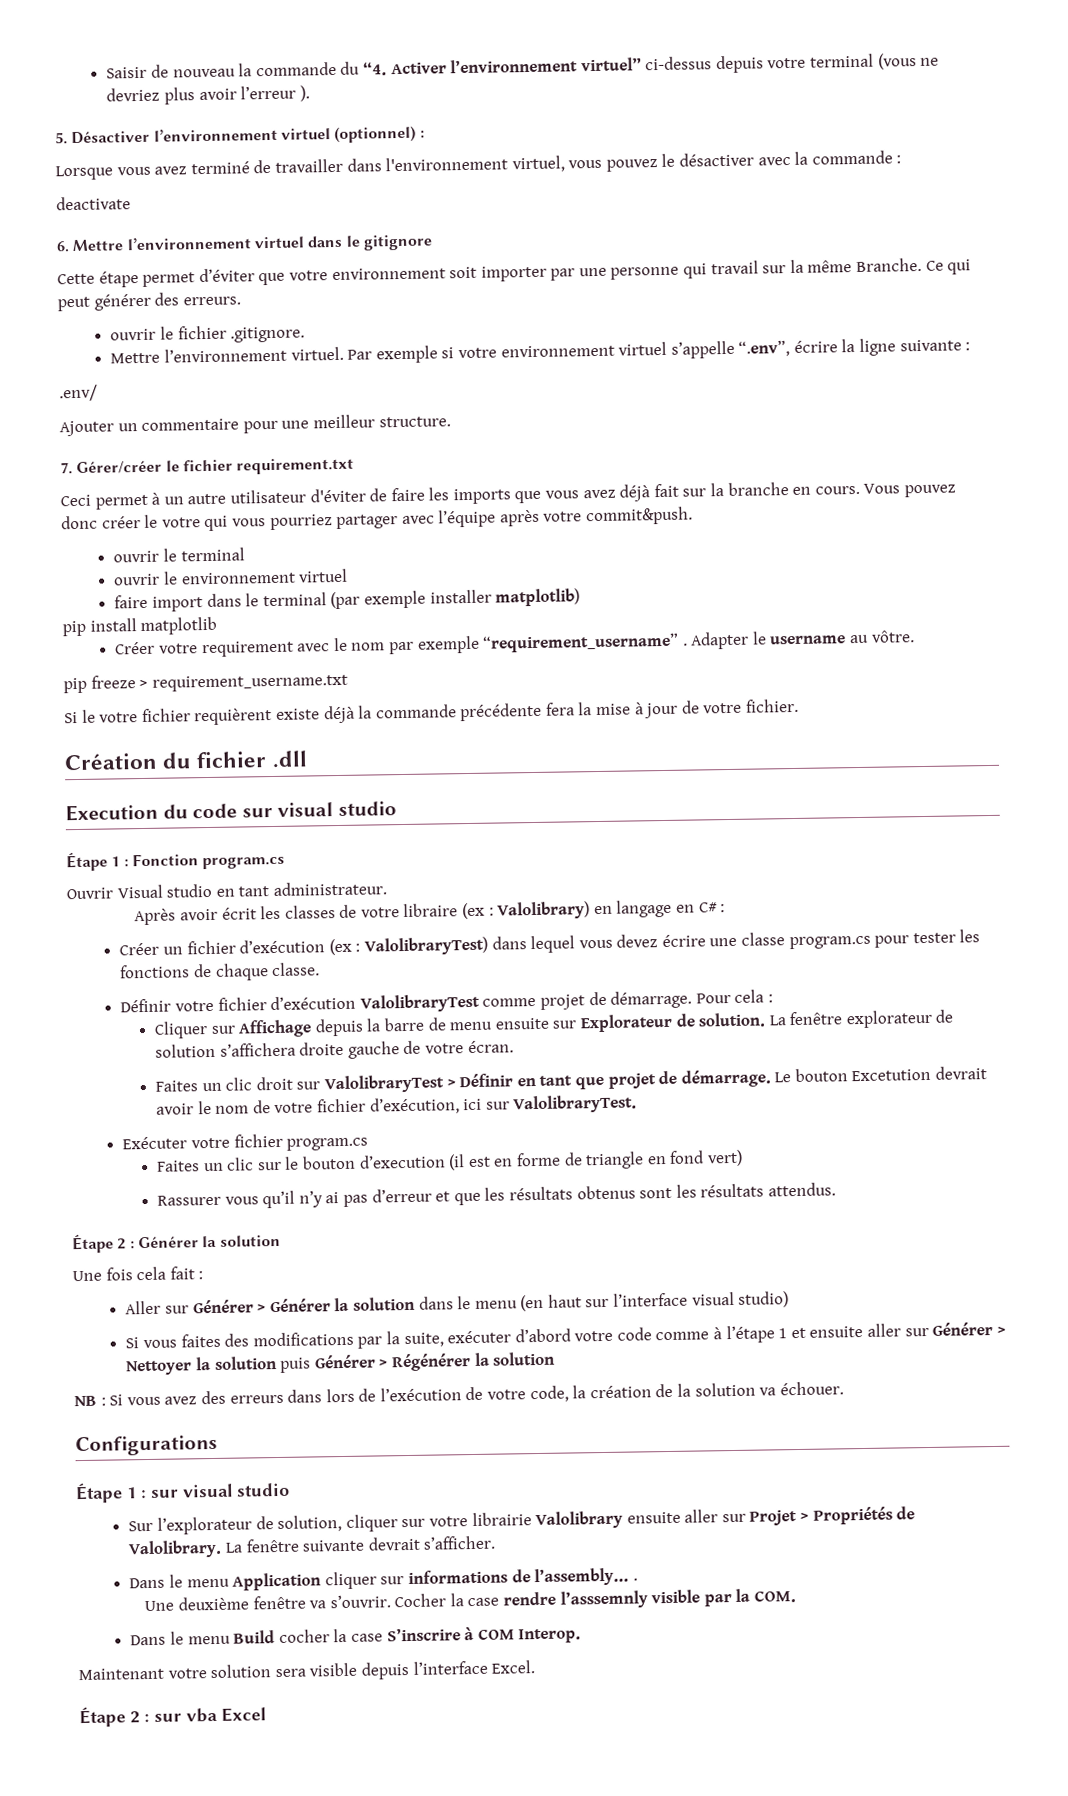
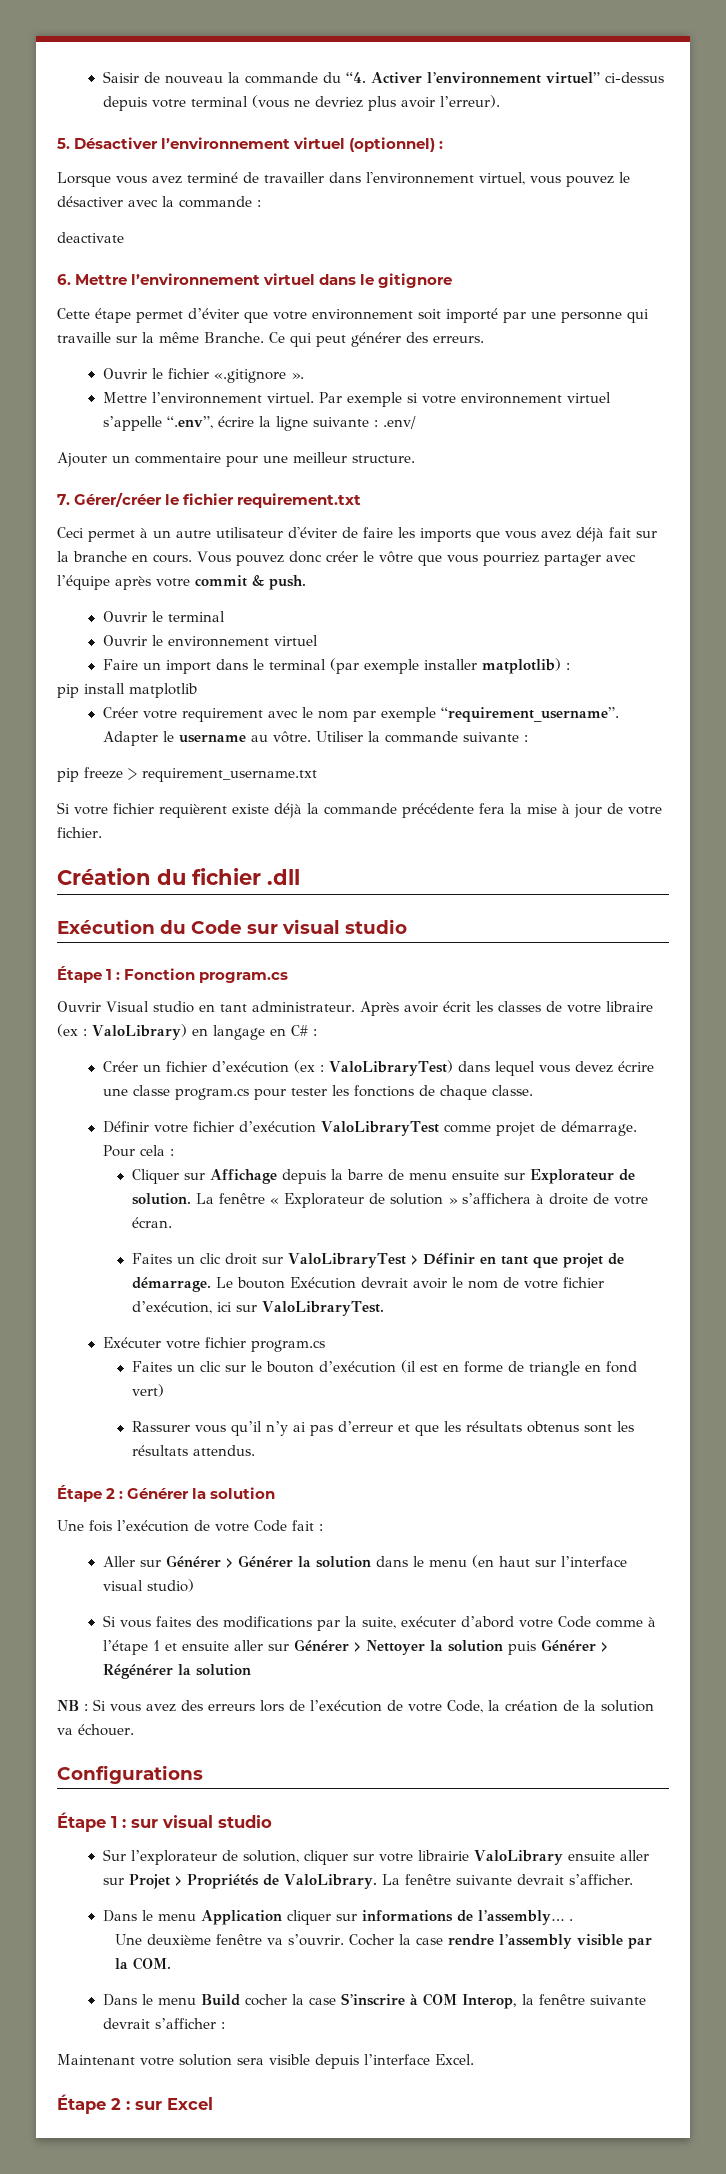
- Saisir de nouveau la commande du “4. Activer l’environnement virtuel” ci-dessus depuis votre terminal (vous ne devriez plus avoir l’erreur ).
+ Saisir de nouveau la commande du “4. Activer l’environnement virtuel” ci-dessus depuis votre terminal (vous ne devriez plus avoir l’erreur).
- Cette étape permet d’éviter que votre environnement soit importer par une personne qui travail sur la même Branche.
+ Cette étape permet d’éviter que votre environnement soit importé par une personne qui travaille sur la même Branche.
- ouvrir le fichier .gitignore.
+ Ouvrir le fichier «.gitignore ».
- Par exemple si votre environnement virtuel s’appelle “.env”, écrire la ligne suivante :
- .env/
+ Par exemple si votre environnement virtuel s’appelle “.env”, écrire la ligne suivante : .env/
- Vous pouvez donc créer le votre qui vous pourriez partager avec l’équipe après votre commit&push.
- ouvrir le terminal
+ Vous pouvez donc créer le vôtre que vous pourriez partager avec l’équipe après votre commit & push.
+ Ouvrir le terminal
- ouvrir le environnement virtuel
+ Ouvrir le environnement virtuel
- faire import dans le terminal (par exemple installer matplotlib)
+ Faire un import dans le terminal (par exemple installer matplotlib) :
- Créer votre requirement avec le nom par exemple “requirement_username” .
+ Créer votre requirement avec le nom par exemple “requirement_username”.
+ Utiliser la commande suivante :
- Si le votre fichier requièrent existe déjà la commande précédente fera la mise à jour de votre fichier.
+ Si votre fichier requièrent existe déjà la commande précédente fera la mise à jour de votre fichier.
- Execution du code sur visual studio
+ Exécution du Code sur visual studio
- Ouvrir Visual studio en tant administrateur.
- Après avoir écrit les classes de votre libraire (ex : Valolibrary) en langage en C# :
+ Ouvrir Visual studio en tant administrateur. Après avoir écrit les classes de votre libraire (ex : ValoLibrary) en langage en C# :
- Créer un fichier d’exécution (ex : ValolibraryTest) dans lequel vous devez écrire une classe program.cs pour tester les fonctions de chaque classe.
+ Créer un fichier d’exécution (ex : ValoLibraryTest) dans lequel vous devez écrire une classe program.cs pour tester les fonctions de chaque classe.
- Définir votre fichier d’exécution ValolibraryTest comme projet de démarrage.
+ Définir votre fichier d’exécution ValoLibraryTest comme projet de démarrage.
- La fenêtre explorateur de solution s’affichera droite gauche de votre écran.
+ La fenêtre « Explorateur de solution » s’affichera à droite de votre écran.
- Faites un clic droit sur ValolibraryTest > Définir en tant que projet de démarrage.
+ Faites un clic droit sur ValoLibraryTest > Définir en tant que projet de démarrage.
- Le bouton Excetution devrait avoir le nom de votre fichier d’exécution, ici sur ValolibraryTest.
+ Le bouton Exécution devrait avoir le nom de votre fichier d’exécution, ici sur ValoLibraryTest.
- Faites un clic sur le bouton d’execution (il est en forme de triangle en fond vert)
+ Faites un clic sur le bouton d’exécution (il est en forme de triangle en fond vert)
- Une fois cela fait :
+ Une fois l’exécution de votre Code fait :
- Si vous faites des modifications par la suite, exécuter d’abord votre code comme à l’étape 1 et ensuite aller sur Générer > Nettoyer la solution puis Générer > Régénérer la solution
+ Si vous faites des modifications par la suite, exécuter d’abord votre Code comme à l’étape 1 et ensuite aller sur Générer > Nettoyer la solution puis Générer > Régénérer la solution
- NB : Si vous avez des erreurs dans lors de l’exécution de votre code, la création de la solution va échouer.
+ NB : Si vous avez des erreurs lors de l’exécution de votre Code, la création de la solution va échouer.
- Sur l’explorateur de solution, cliquer sur votre librairie Valolibrary ensuite aller sur Projet > Propriétés de Valolibrary.
+ Sur l’explorateur de solution, cliquer sur votre librairie ValoLibrary ensuite aller sur Projet > Propriétés de ValoLibrary.
- Cocher la case rendre l’asssemnly visible par la COM.
+ Cocher la case rendre l’assembly visible par la COM.
- Dans le menu Build cocher la case S’inscrire à COM Interop.
+ Dans le menu Build cocher la case S’inscrire à COM Interop, la fenêtre suivante devrait s’afficher :
- Étape 2 : sur vba Excel
+ Étape 2 : sur Excel

